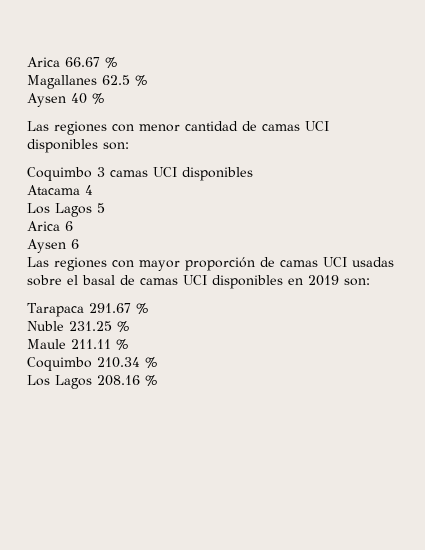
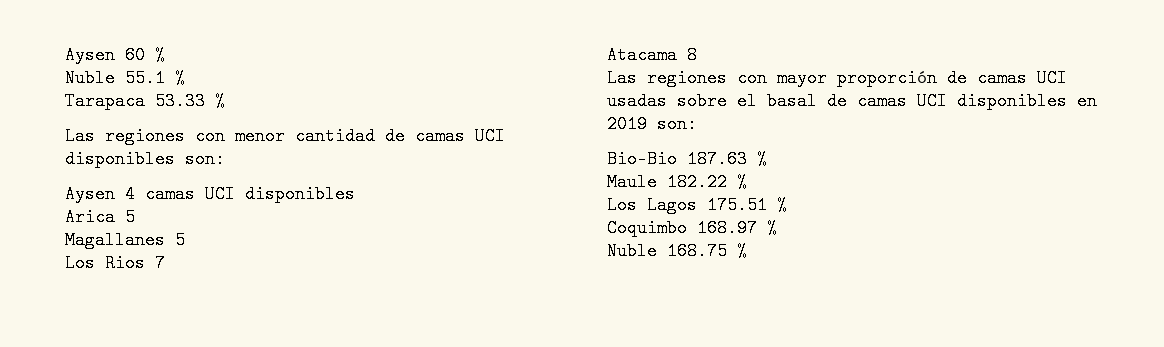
- Arica 66.67 %
- Magallanes 62.5 %
- Aysen 40 %
+ Aysen 60 %
+ Nuble 55.1 %
+ Tarapaca 53.33 %
- Coquimbo 3 camas UCI disponibles
+ Aysen 4 camas UCI disponibles
- Atacama 4
- Los Lagos 5
- Arica 6
- Aysen 6
+ Arica 5
+ Magallanes 5
+ Los Rios 7
+ Atacama 8
- Tarapaca 291.67 %
- Nuble 231.25 %
- Maule 211.11 %
- Coquimbo 210.34 %
+ Bio-Bio 187.63 %
+ Maule 182.22 %
- Los Lagos 208.16 %
+ Los Lagos 175.51 %
+ Coquimbo 168.97 %
+ Nuble 168.75 %

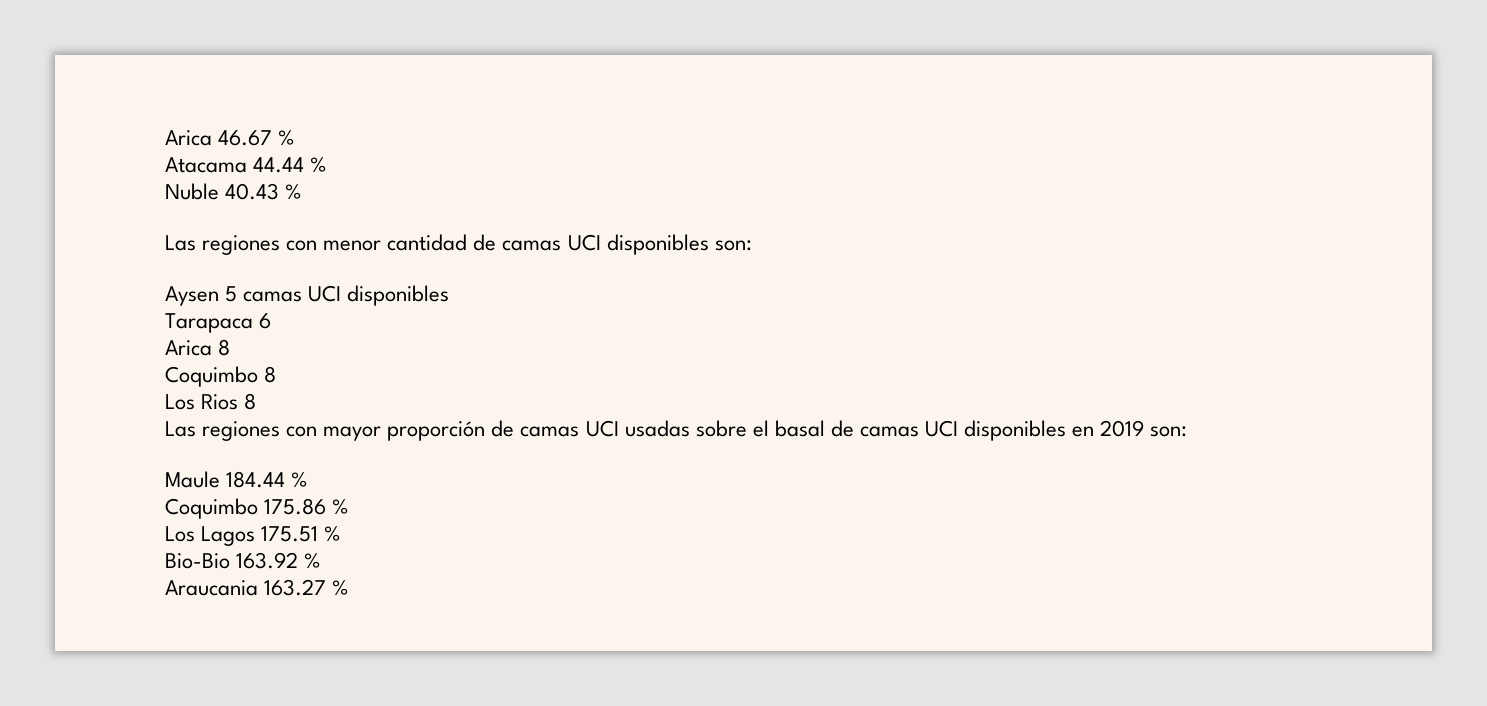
- Aysen 60 %
- Nuble 55.1 %
- Tarapaca 53.33 %
+ Arica 46.67 %
+ Atacama 44.44 %
+ Nuble 40.43 %
- Aysen 4 camas UCI disponibles
- Arica 5
- Magallanes 5
+ Aysen 5 camas UCI disponibles
+ Tarapaca 6
+ Arica 8
+ Coquimbo 8
- Los Rios 7
- Atacama 8
+ Los Rios 8
- Bio-Bio 187.63 %
- Maule 182.22 %
+ Maule 184.44 %
+ Coquimbo 175.86 %
- Coquimbo 168.97 %
- Nuble 168.75 %
+ Bio-Bio 163.92 %
+ Araucania 163.27 %

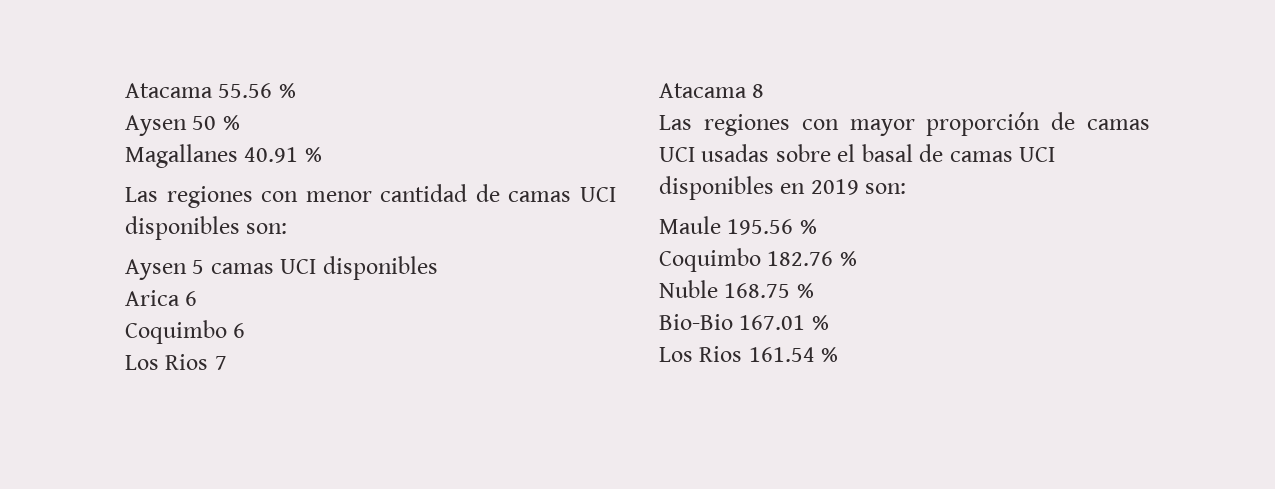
- Arica 46.67 %
- Atacama 44.44 %
- Nuble 40.43 %
+ Atacama 55.56 %
+ Aysen 50 %
+ Magallanes 40.91 %
- Tarapaca 6
- Arica 8
- Coquimbo 8
- Los Rios 8
+ Arica 6
+ Coquimbo 6
+ Los Rios 7
+ Atacama 8
- Maule 184.44 %
+ Maule 195.56 %
- Coquimbo 175.86 %
+ Coquimbo 182.76 %
+ Nuble 168.75 %
+ Bio-Bio 167.01 %
- Los Lagos 175.51 %
- Bio-Bio 163.92 %
- Araucania 163.27 %
+ Los Rios 161.54 %

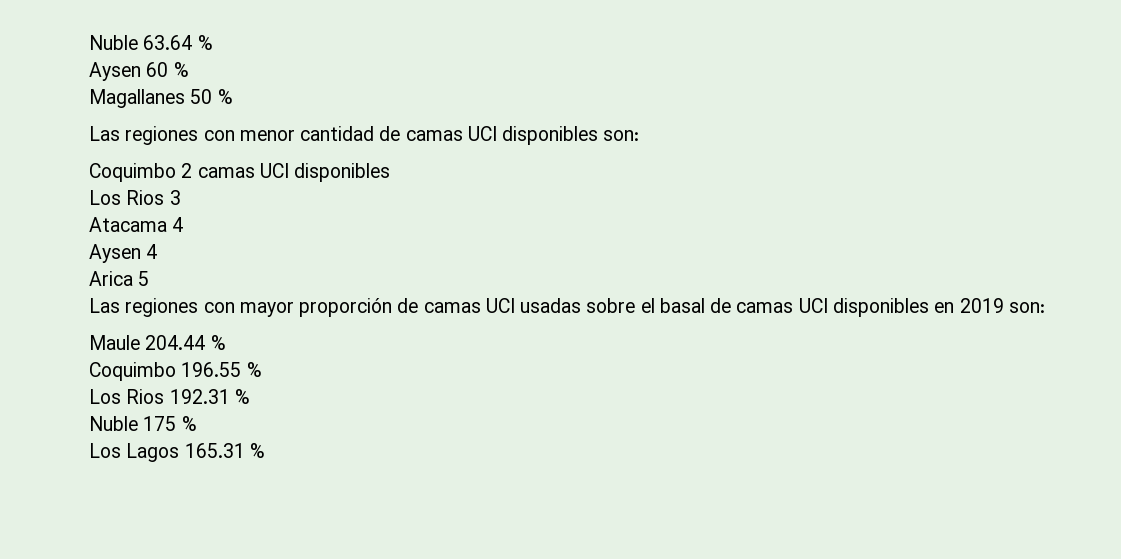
- Atacama 55.56 %
+ Nuble 63.64 %
- Aysen 50 %
+ Aysen 60 %
- Magallanes 40.91 %
+ Magallanes 50 %
- Aysen 5 camas UCI disponibles
- Arica 6
- Coquimbo 6
- Los Rios 7
- Atacama 8
+ Coquimbo 2 camas UCI disponibles
+ Los Rios 3
+ Atacama 4
+ Aysen 4
+ Arica 5
- Maule 195.56 %
+ Maule 204.44 %
- Coquimbo 182.76 %
- Nuble 168.75 %
- Bio-Bio 167.01 %
+ Coquimbo 196.55 %
- Los Rios 161.54 %
+ Los Rios 192.31 %
+ Nuble 175 %
+ Los Lagos 165.31 %

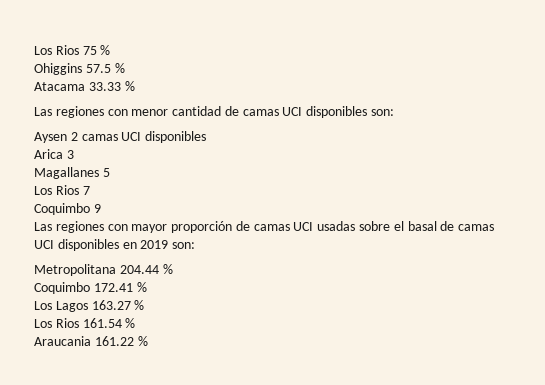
- Nuble 63.64 %
- Aysen 60 %
- Magallanes 50 %
+ Los Rios 75 %
+ Ohiggins 57.5 %
+ Atacama 33.33 %
- Coquimbo 2 camas UCI disponibles
+ Aysen 2 camas UCI disponibles
- Los Rios 3
- Atacama 4
- Aysen 4
- Arica 5
+ Arica 3
+ Magallanes 5
+ Los Rios 7
+ Coquimbo 9
- Maule 204.44 %
+ Metropolitana 204.44 %
- Coquimbo 196.55 %
+ Coquimbo 172.41 %
+ Los Lagos 163.27 %
- Los Rios 192.31 %
- Nuble 175 %
- Los Lagos 165.31 %
+ Los Rios 161.54 %
+ Araucania 161.22 %

